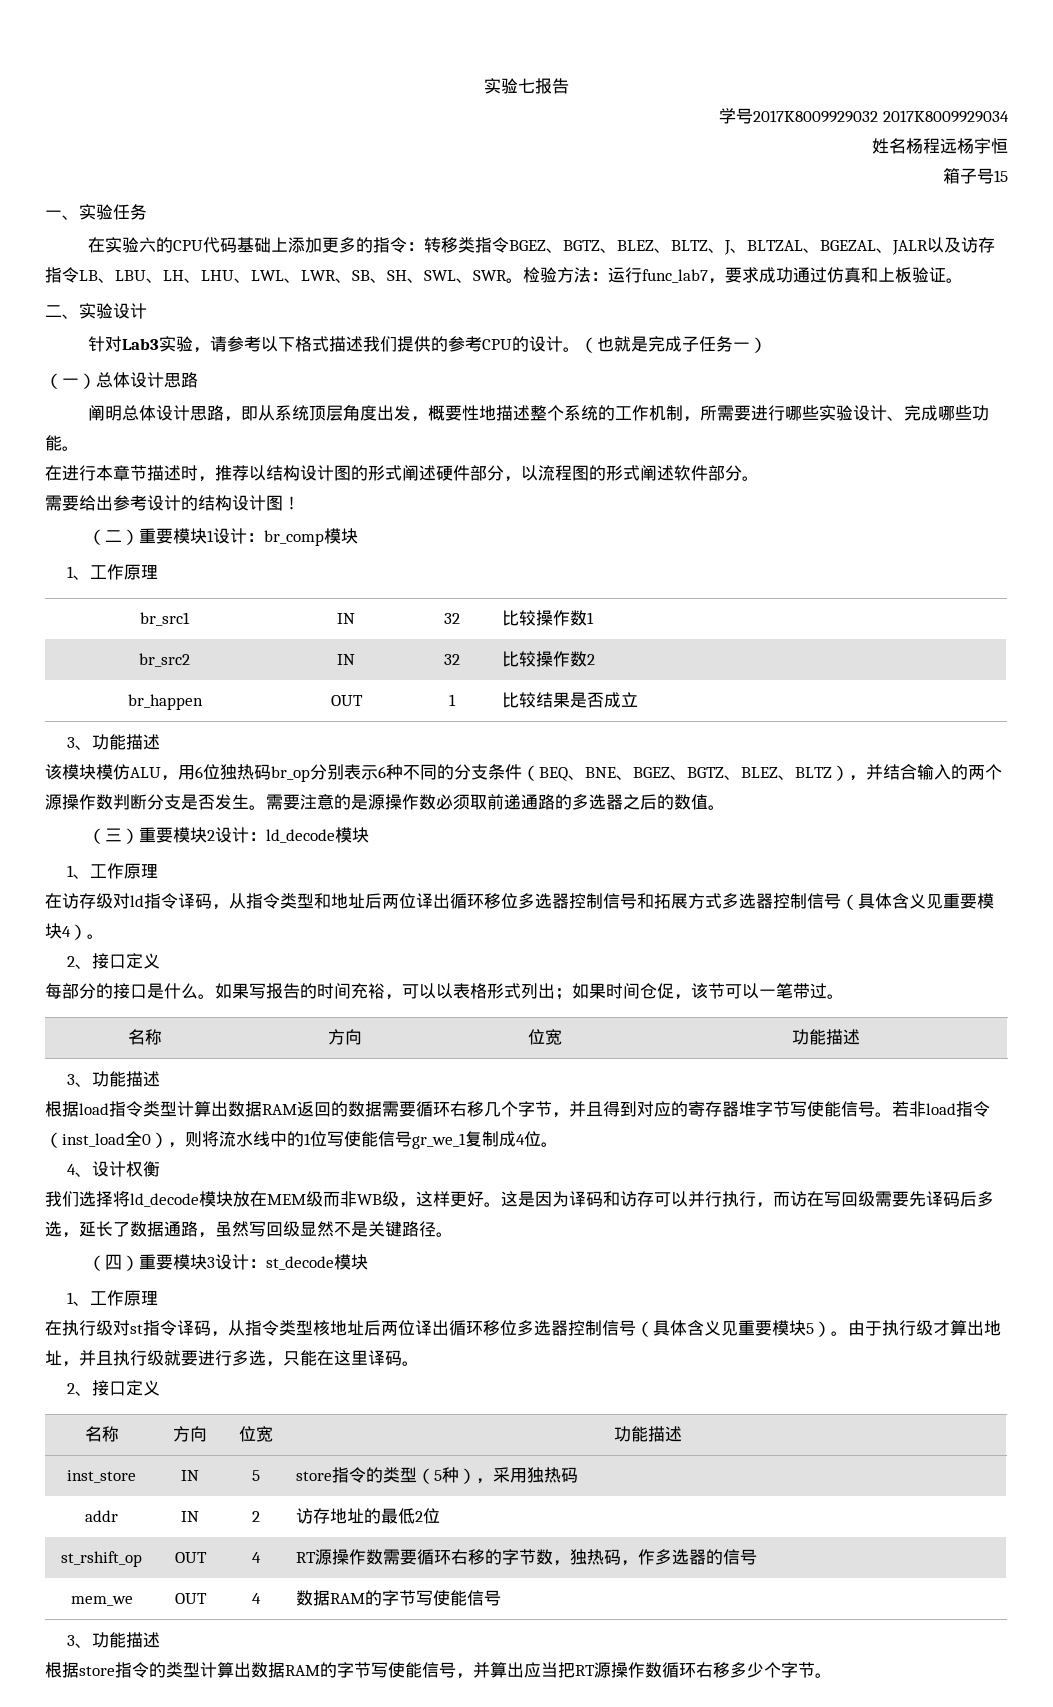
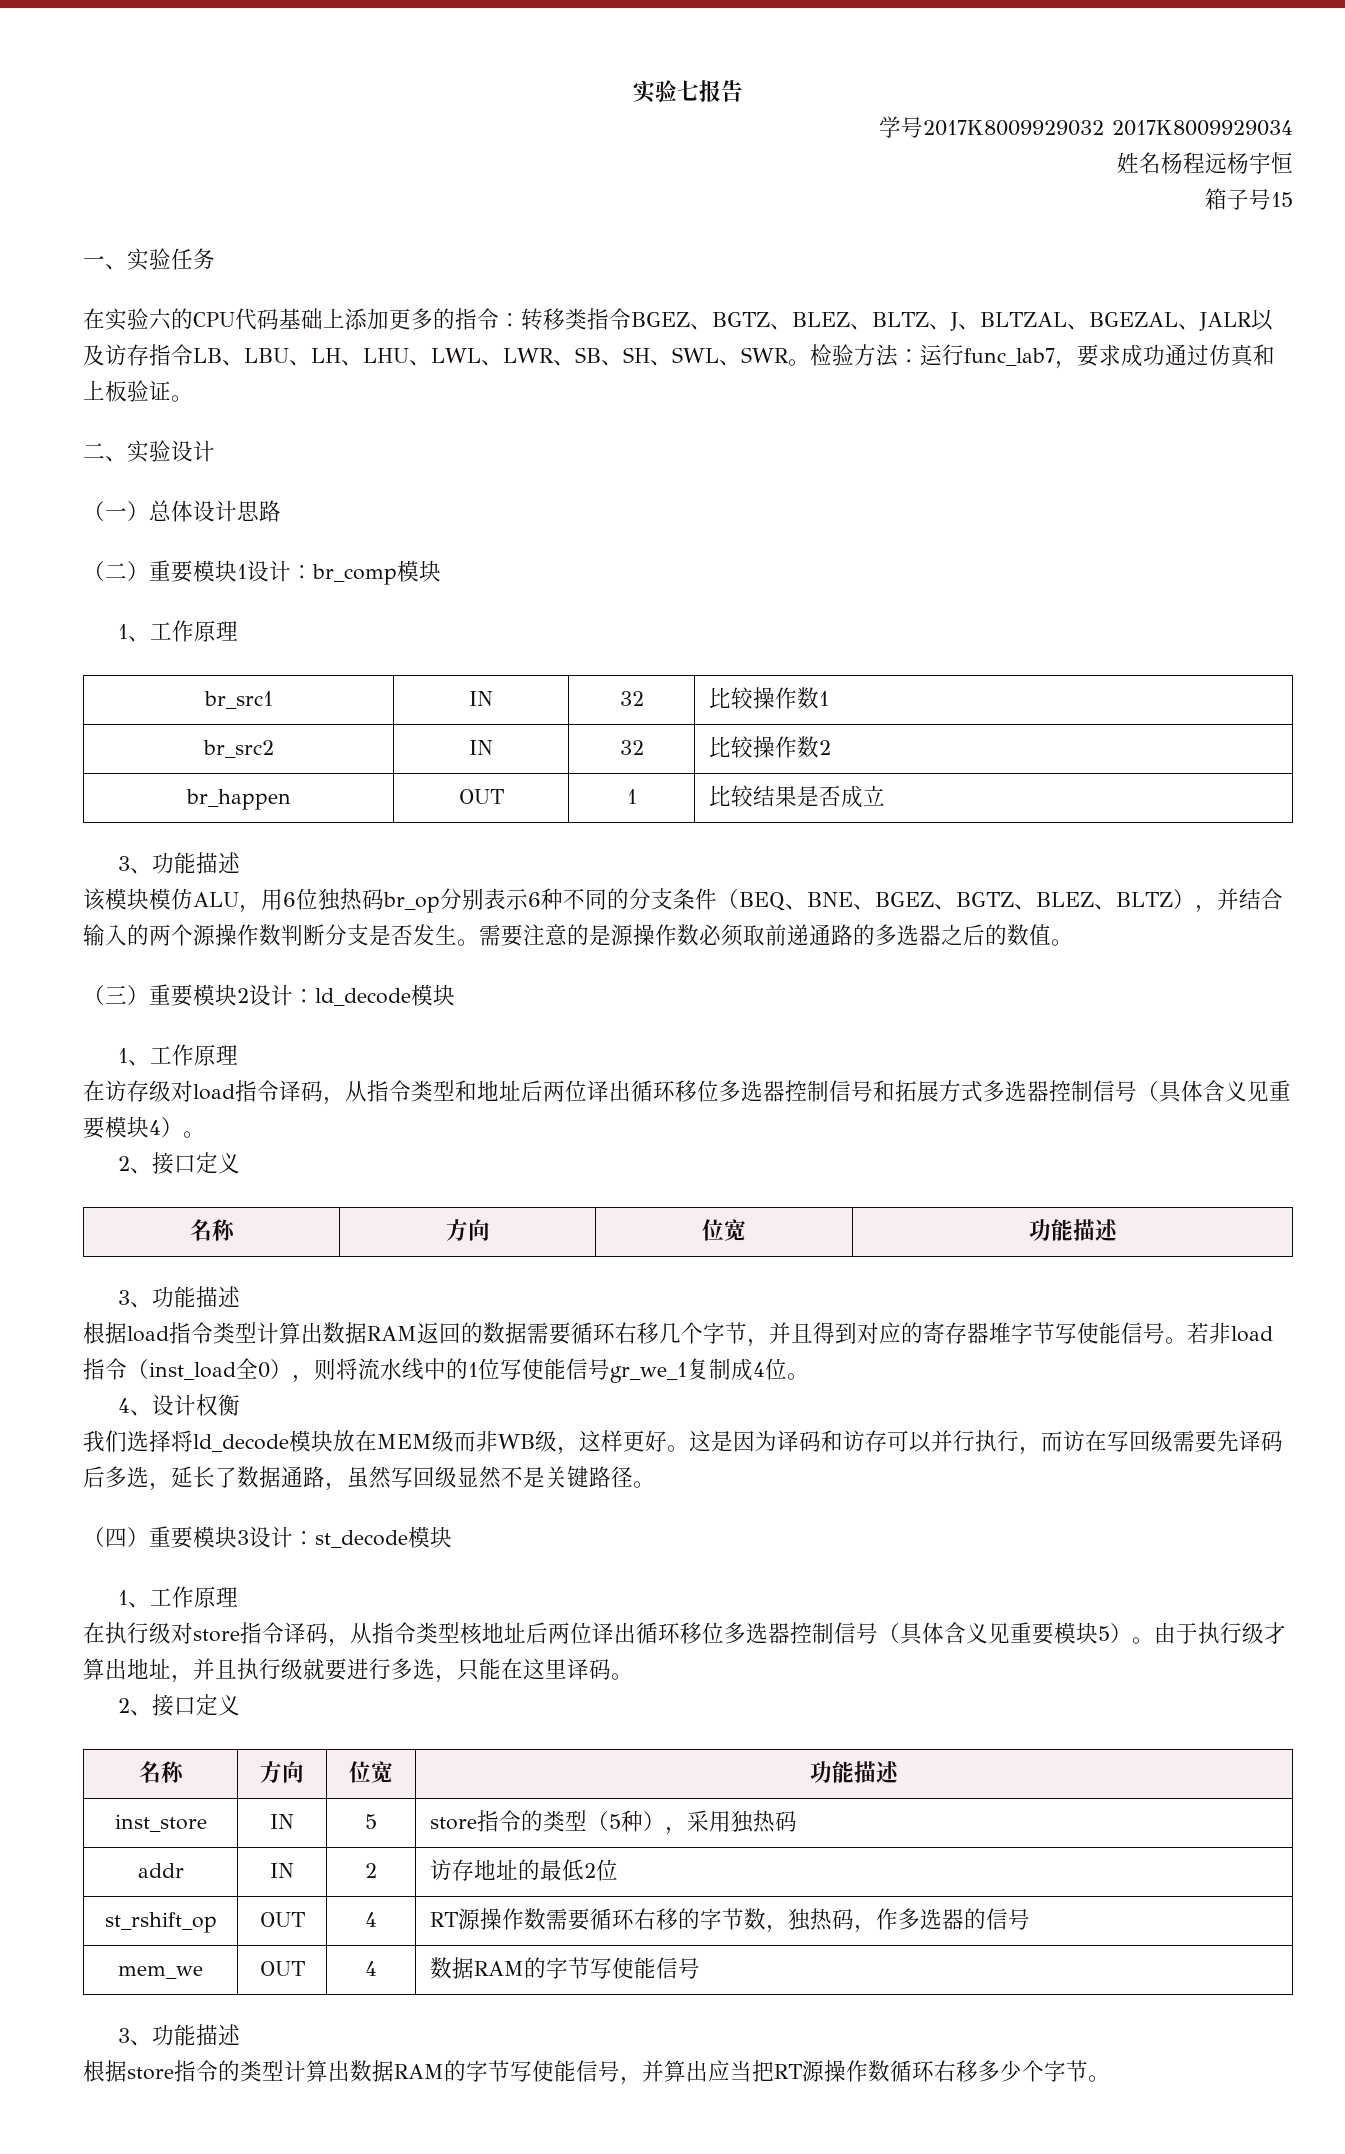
- 针对Lab3实验，请参考以下格式描述我们提供的参考CPU的设计。（也就是完成子任务一）
- 阐明总体设计思路，即从系统顶层角度出发，概要性地描述整个系统的工作机制，所需要进行哪些实验设计、完成哪些功能。
- 在进行本章节描述时，推荐以结构设计图的形式阐述硬件部分，以流程图的形式阐述软件部分。
- 需要给出参考设计的结构设计图！
- 在访存级对ld指令译码，从指令类型和地址后两位译出循环移位多选器控制信号和拓展方式多选器控制信号（具体含义见重要模块4）。
+ 在访存级对load指令译码，从指令类型和地址后两位译出循环移位多选器控制信号和拓展方式多选器控制信号（具体含义见重要模块4）。
- 每部分的接口是什么。如果写报告的时间充裕，可以以表格形式列出；如果时间仓促，该节可以一笔带过。
- 在执行级对st指令译码，从指令类型核地址后两位译出循环移位多选器控制信号（具体含义见重要模块5）。
+ 在执行级对store指令译码，从指令类型核地址后两位译出循环移位多选器控制信号（具体含义见重要模块5）。

